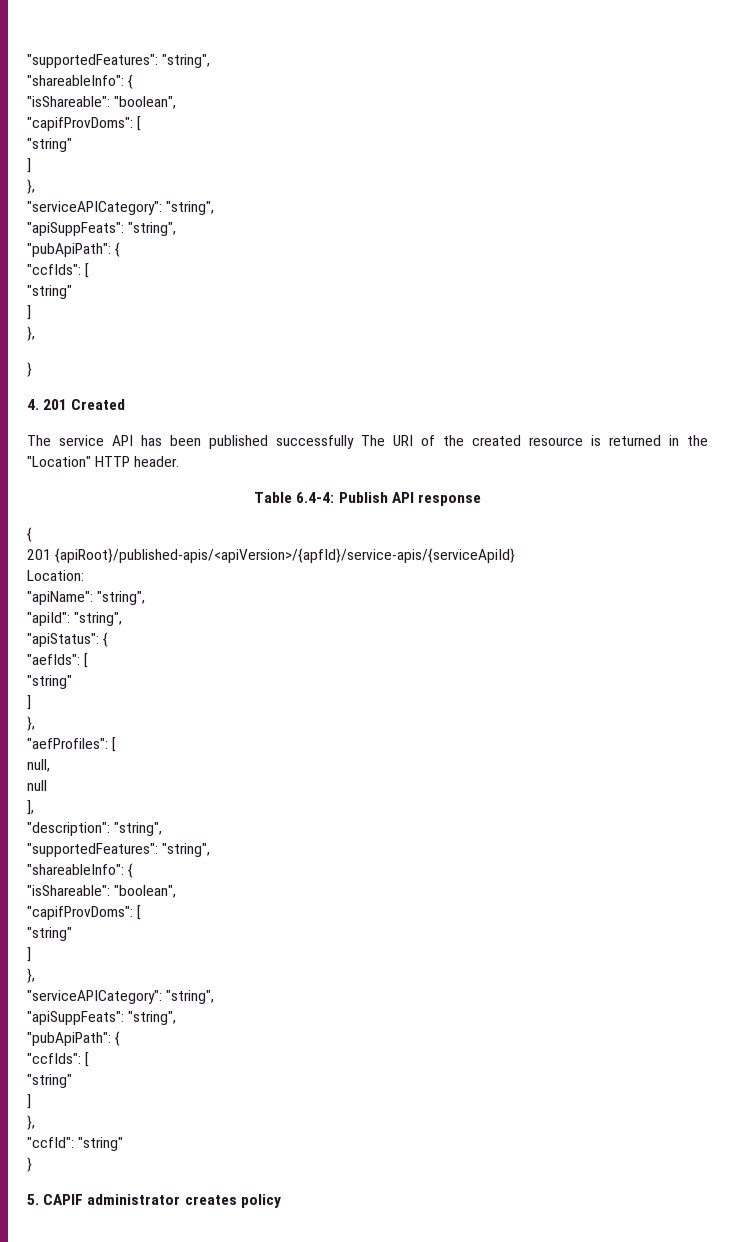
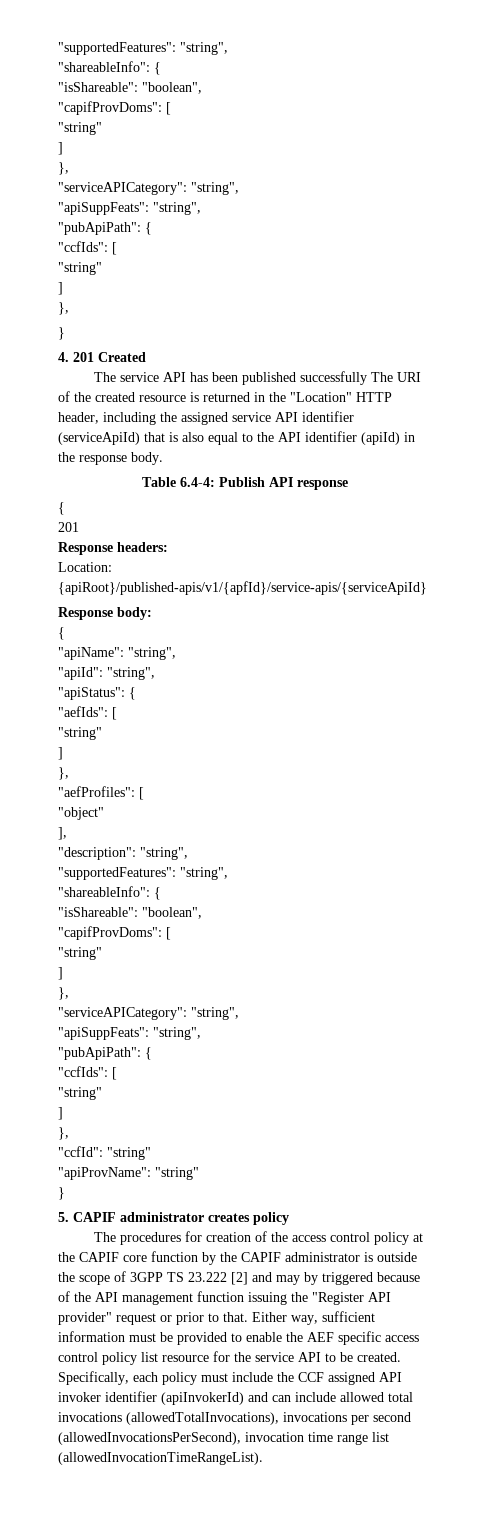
- The service API has been published successfully The URI of the created resource is returned in the "Location" HTTP header.
+ The service API has been published successfully The URI of the created resource is returned in the "Location" HTTP header, including the assigned service API identifier (serviceApiId) that is also equal to the API identifier (apiId) in the response body.
  Table 6.4-4: Publish API response
  {
- 201 {apiRoot}/published-apis/<apiVersion>/{apfId}/service-apis/{serviceApiId}
+ 201
+ Response headers:
- Location:
+ Location: {apiRoot}/published-apis/v1/{apfId}/service-apis/{serviceApiId}
+ Response body:
+ {
- null,
- null
+ "object"
+ "apiProvName": "string"
+ The procedures for creation of the access control policy at the CAPIF core function by the CAPIF administrator is outside the scope of 3GPP TS 23.222 [2] and may by triggered because of the API management function issuing the "Register API provider" request or prior to that. Either way, sufficient information must be provided to enable the AEF specific access control policy list resource for the service API to be created. Specifically, each policy must include the CCF assigned API invoker identifier (apiInvokerId) and can include allowed total invocations (allowedTotalInvocations), invocations per second (allowedInvocationsPerSecond), invocation time range list (allowedInvocationTimeRangeList).

